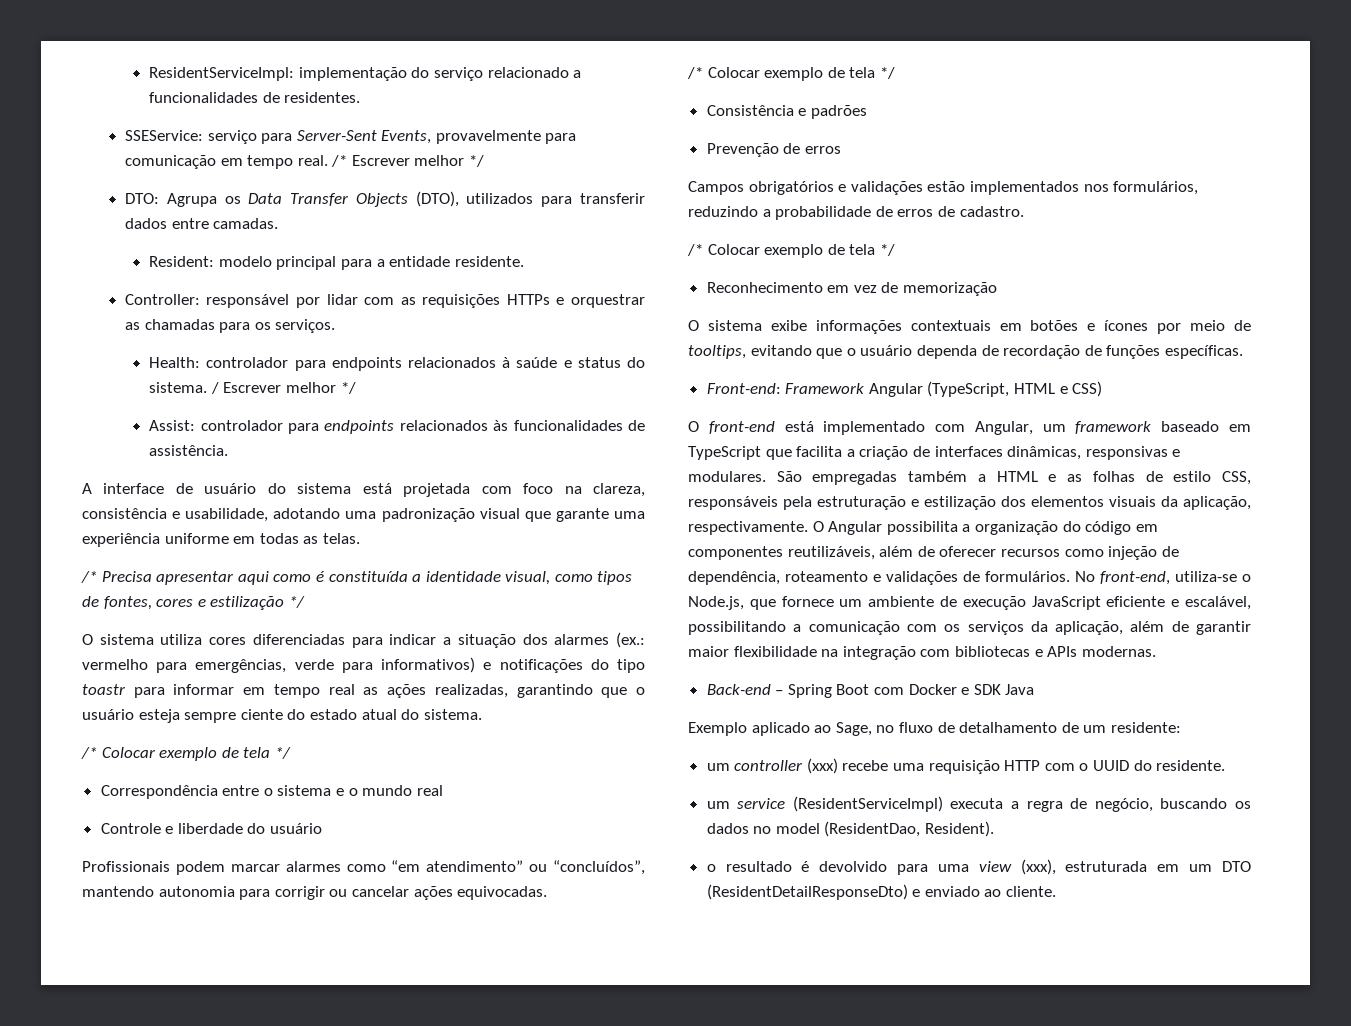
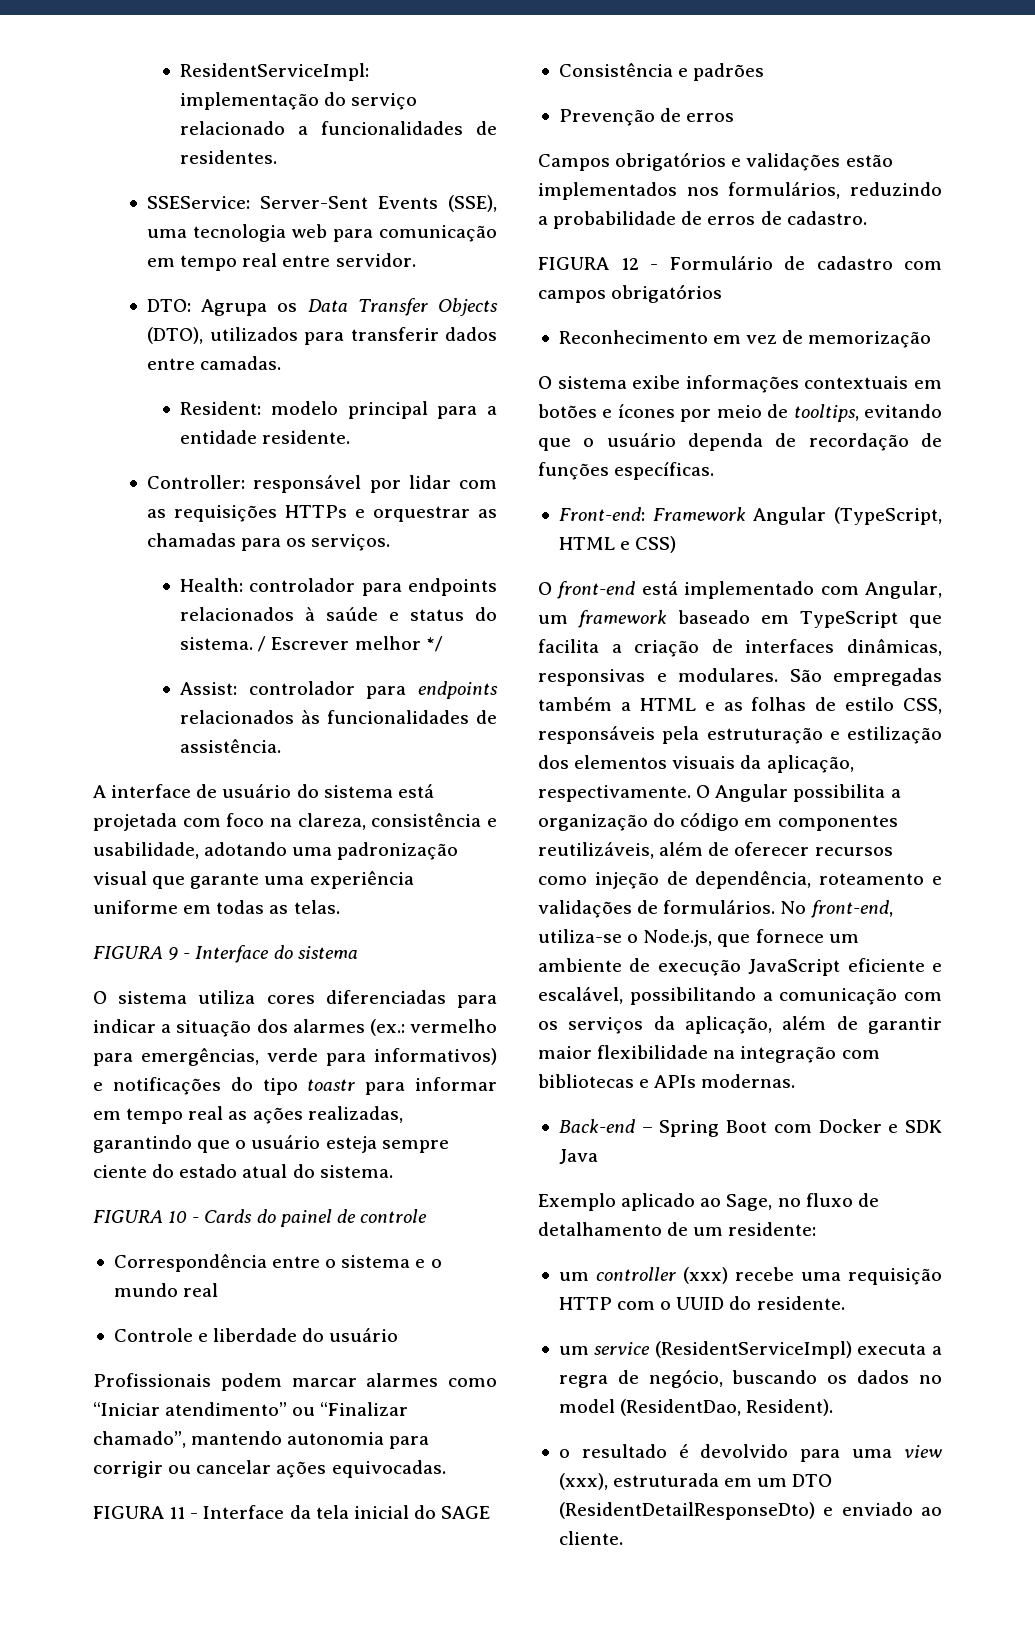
- SSEService: serviço para Server-Sent Events, provavelmente para comunicação em tempo real. /* Escrever melhor */
+ SSEService: Server-Sent Events (SSE), uma tecnologia web para comunicação em tempo real entre servidor.
- /* Precisa apresentar aqui como é constituída a identidade visual, como tipos de fontes, cores e estilização */
+ FIGURA 9 - Interface do sistema
  O sistema utiliza cores diferenciadas para indicar a situação dos alarmes (ex.: vermelho para emergências, verde para informativos) e notificações do tipo toastr para informar em tempo real as ações realizadas, garantindo que o usuário esteja sempre ciente do estado atual do sistema.
- /* Colocar exemplo de tela */
+ FIGURA 10 - Cards do painel de controle
- Profissionais podem marcar alarmes como “em atendimento” ou “concluídos”, mantendo autonomia para corrigir ou cancelar ações equivocadas.
- /* Colocar exemplo de tela */
+ Profissionais podem marcar alarmes como “Iniciar atendimento” ou “Finalizar chamado”, mantendo autonomia para corrigir ou cancelar ações equivocadas.
+ FIGURA 11 - Interface da tela inicial do SAGE
  Campos obrigatórios e validações estão implementados nos formulários, reduzindo a probabilidade de erros de cadastro.
- /* Colocar exemplo de tela */
+ FIGURA 12 - Formulário de cadastro com campos obrigatórios

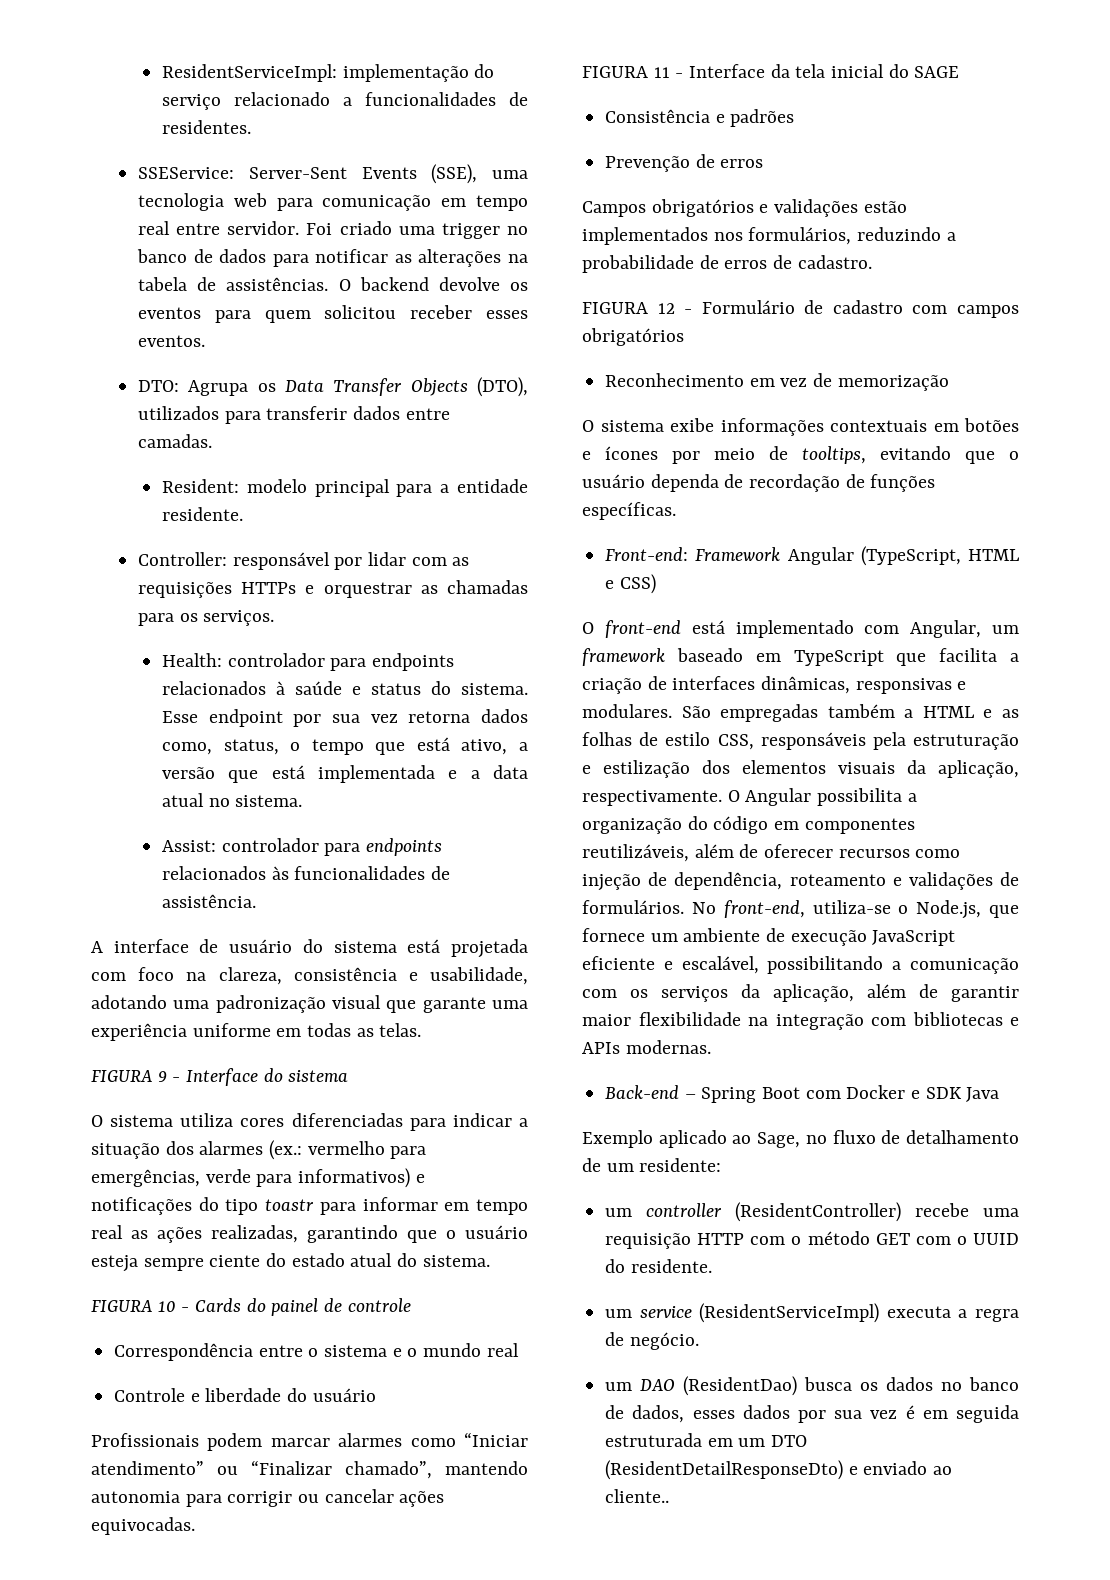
+ Foi criado uma trigger no banco de dados para notificar as alterações na tabela de assistências. O backend devolve os eventos para quem solicitou receber esses eventos.
- / Escrever melhor */
+ Esse endpoint por sua vez retorna dados como, status, o tempo que está ativo, a versão que está implementada e a data atual no sistema.
- um controller (xxx) recebe uma requisição HTTP com o UUID do residente.
+ um controller (ResidentController) recebe uma requisição HTTP com o método GET com o UUID do residente.
- um service (ResidentServiceImpl) executa a regra de negócio, buscando os dados no model (ResidentDao, Resident).
- o resultado é devolvido para uma view (xxx), estruturada em um DTO (ResidentDetailResponseDto) e enviado ao cliente.
+ um service (ResidentServiceImpl) executa a regra de negócio.
+ um DAO (ResidentDao) busca os dados no banco de dados, esses dados por sua vez é em seguida estruturada em um DTO (ResidentDetailResponseDto) e enviado ao cliente..

